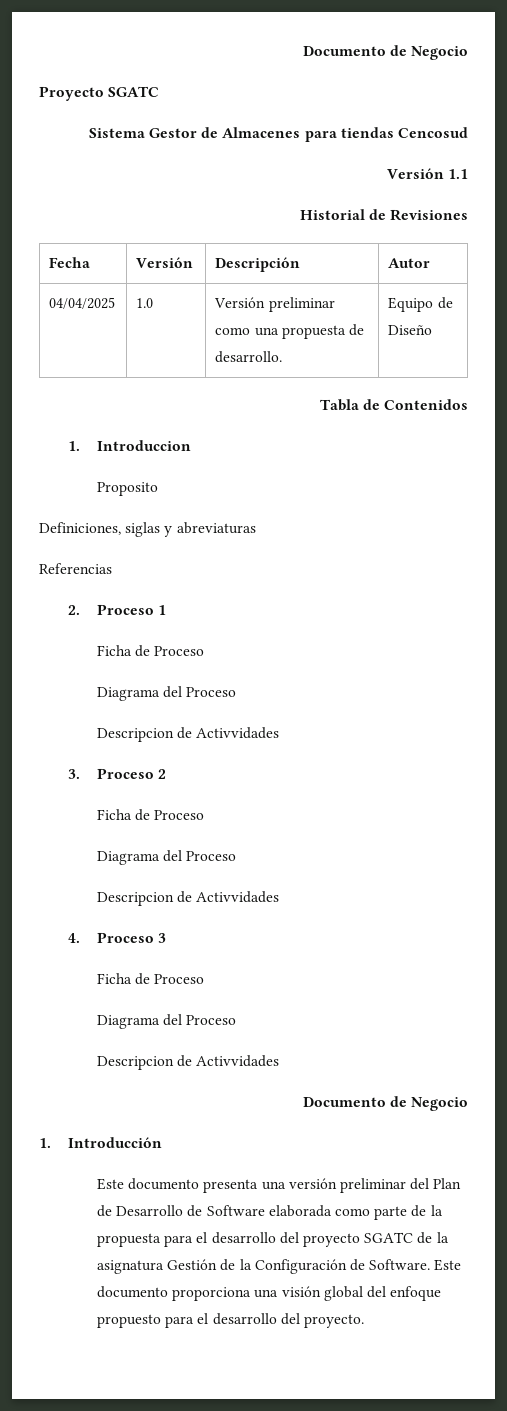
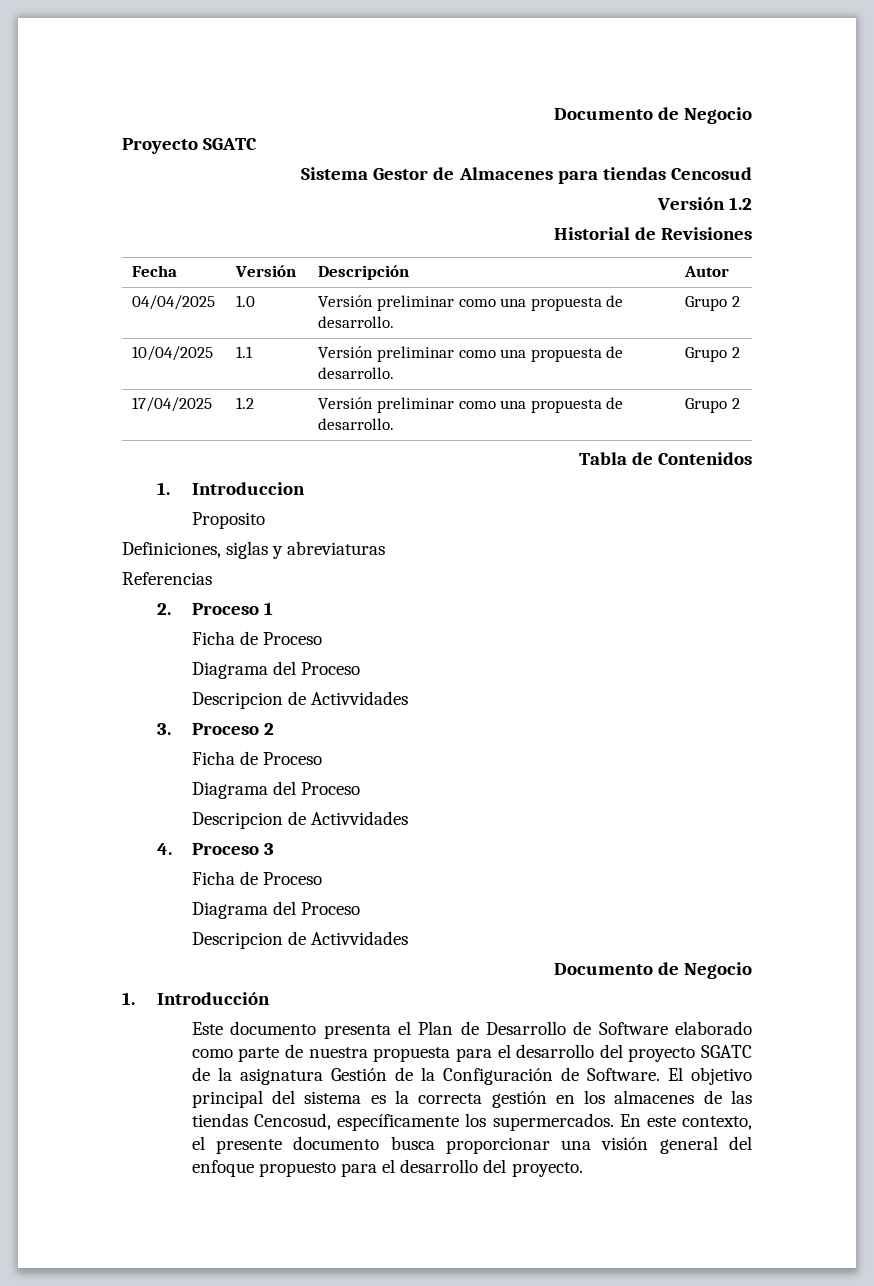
- Versión 1.1
+ Versión 1.2
- 04/04/2025 | 1.0 | Versión preliminar como una propuesta de desarrollo. | Equipo de Diseño
+ 04/04/2025 | 1.0 | Versión preliminar como una propuesta de desarrollo. | Grupo 2
+ 10/04/2025 | 1.1 | Versión preliminar como una propuesta de desarrollo. | Grupo 2
+ 17/04/2025 | 1.2 | Versión preliminar como una propuesta de desarrollo. | Grupo 2
- Este documento presenta una versión preliminar del Plan de Desarrollo de Software elaborada como parte de la propuesta para el desarrollo del proyecto SGATC de la asignatura Gestión de la Configuración de Software.
+ Este documento presenta el Plan de Desarrollo de Software elaborado como parte de nuestra propuesta para el desarrollo del proyecto SGATC de la asignatura Gestión de la Configuración de Software.
- Este documento proporciona una visión global del enfoque propuesto para el desarrollo del proyecto.
+ El objetivo principal del sistema es la correcta gestión en los almacenes de las tiendas Cencosud, específicamente los supermercados. En este contexto, el presente documento busca proporcionar una visión general del enfoque propuesto para el desarrollo del proyecto.

